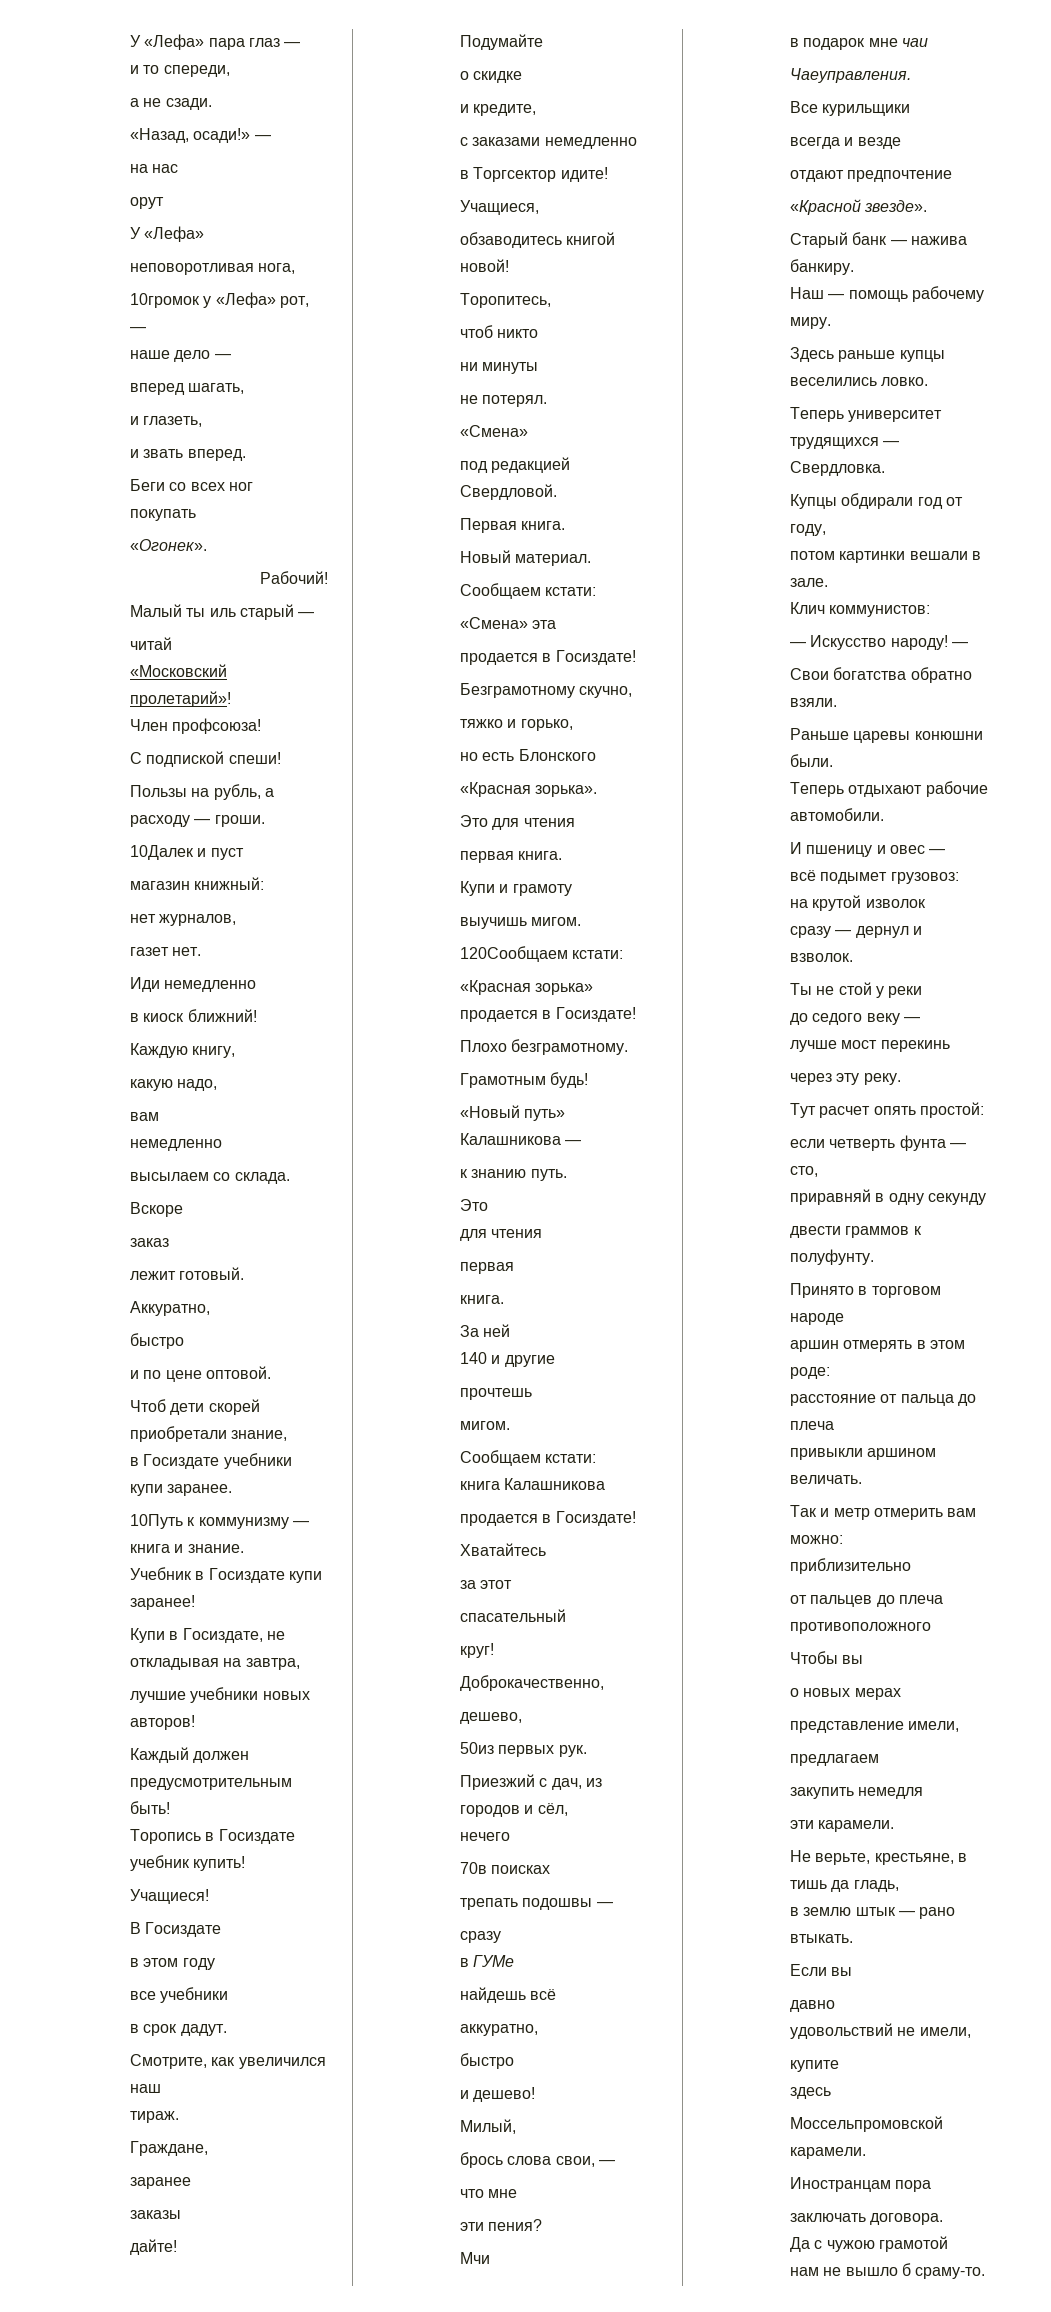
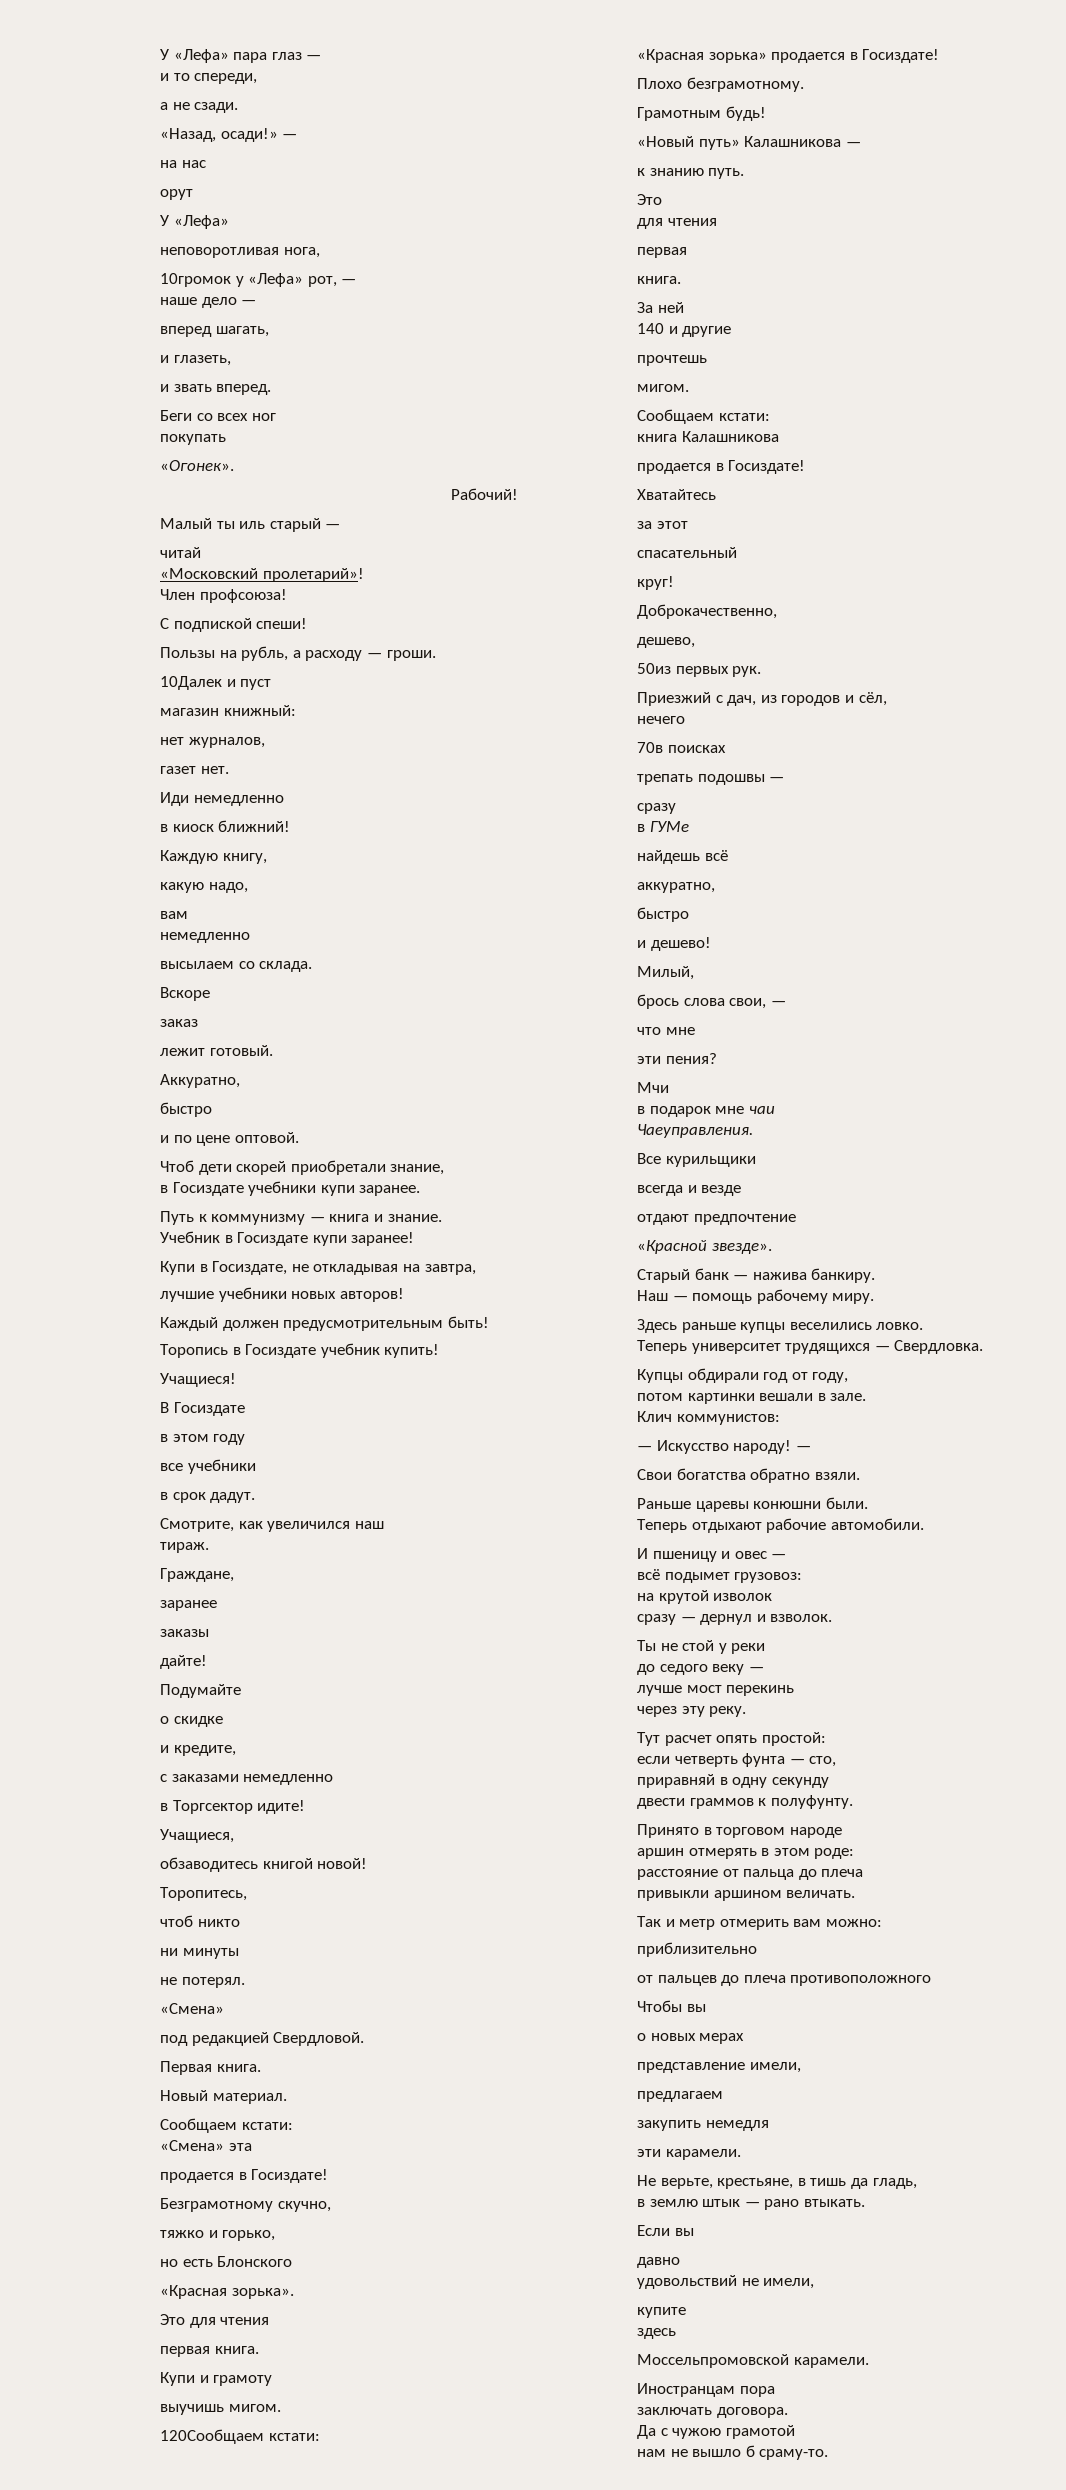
- 10Путь к коммунизму — книга и знание.
+ Путь к коммунизму — книга и знание.

